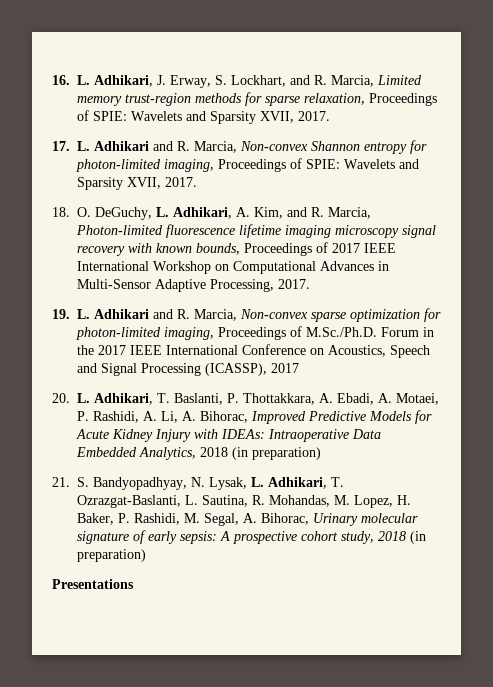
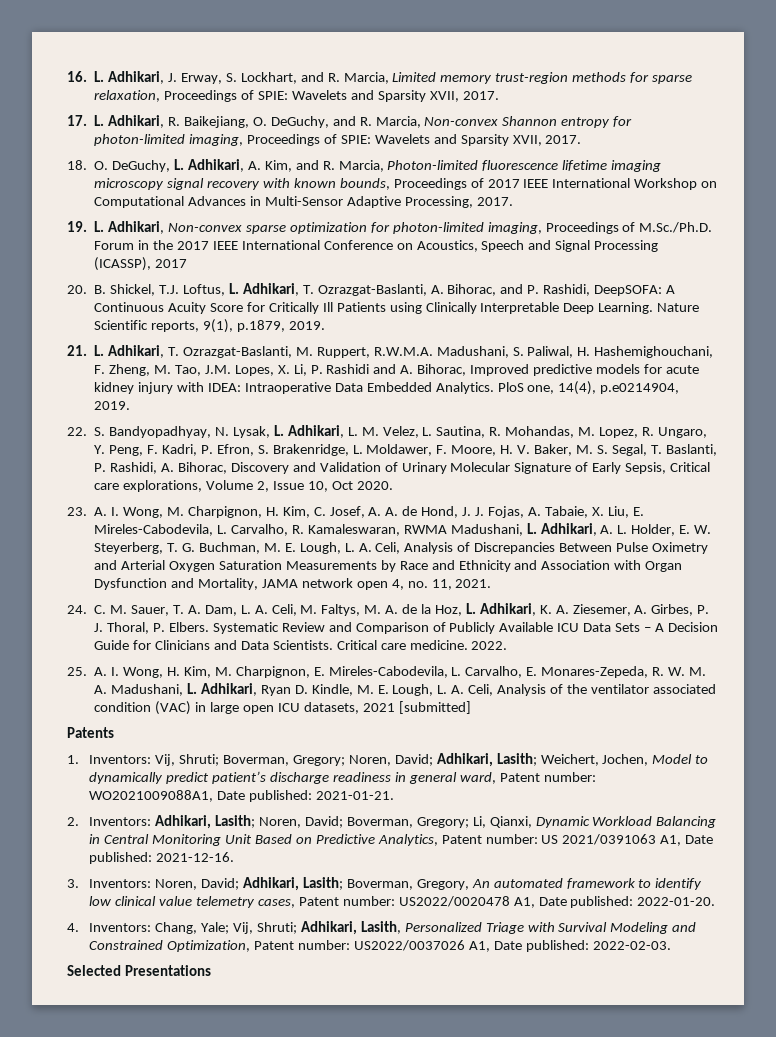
- 17. L. Adhikari and R. Marcia, Non-convex Shannon entropy for photon-limited imaging, Proceedings of SPIE: Wavelets and Sparsity XVII, 2017.
+ 17. L. Adhikari, R. Baikejiang, O. DeGuchy, and R. Marcia, Non-convex Shannon entropy for photon-limited imaging, Proceedings of SPIE: Wavelets and Sparsity XVII, 2017.
- 19. L. Adhikari and R. Marcia, Non-convex sparse optimization for photon-limited imaging, Proceedings of M.Sc./Ph.D. Forum in the 2017 IEEE International Conference on Acoustics, Speech and Signal Processing (ICASSP), 2017
+ 19. L. Adhikari, Non-convex sparse optimization for photon-limited imaging, Proceedings of M.Sc./Ph.D. Forum in the 2017 IEEE International Conference on Acoustics, Speech and Signal Processing (ICASSP), 2017
- 20. L. Adhikari, T. Baslanti, P. Thottakkara, A. Ebadi, A. Motaei, P. Rashidi, A. Li, A. Bihorac, Improved Predictive Models for Acute Kidney Injury with IDEAs: Intraoperative Data Embedded Analytics, 2018 (in preparation)
- 21. S. Bandyopadhyay, N. Lysak, L. Adhikari, T. Ozrazgat-Baslanti, L. Sautina, R. Mohandas, M. Lopez, H. Baker, P. Rashidi, M. Segal, A. Bihorac, Urinary molecular signature of early sepsis: A prospective cohort study, 2018 (in preparation)
- Presentations
+ 20. B. Shickel, T.J. Loftus, L. Adhikari, T. Ozrazgat-Baslanti, A. Bihorac, and P. Rashidi, DeepSOFA: A Continuous Acuity Score for Critically Ill Patients using Clinically Interpretable Deep Learning. Nature Scientific reports, 9(1), p.1879, 2019.
+ 21. L. Adhikari, T. Ozrazgat-Baslanti, M. Ruppert, R.W.M.A. Madushani, S. Paliwal, H. Hashemighouchani, F. Zheng, M. Tao, J.M. Lopes, X. Li, P. Rashidi and A. Bihorac, Improved predictive models for acute kidney injury with IDEA: Intraoperative Data Embedded Analytics. PloS one, 14(4), p.e0214904, 2019.
+ 22. S. Bandyopadhyay, N. Lysak, L. Adhikari, L. M. Velez, L. Sautina, R. Mohandas, M. Lopez, R. Ungaro, Y. Peng, F. Kadri, P. Efron, S. Brakenridge, L. Moldawer, F. Moore, H. V. Baker, M. S. Segal, T. Baslanti, P. Rashidi, A. Bihorac, Discovery and Validation of Urinary Molecular Signature of Early Sepsis, Critical care explorations, Volume 2, Issue 10, Oct 2020.
+ 23. A. I. Wong, M. Charpignon, H. Kim, C. Josef, A. A. de Hond, J. J. Fojas, A. Tabaie, X. Liu, E. Mireles-Cabodevila, L. Carvalho, R. Kamaleswaran, RWMA Madushani, L. Adhikari, A. L. Holder, E. W. Steyerberg, T. G. Buchman, M. E. Lough, L. A. Celi, Analysis of Discrepancies Between Pulse Oximetry and Arterial Oxygen Saturation Measurements by Race and Ethnicity and Association with Organ Dysfunction and Mortality, JAMA network open 4, no. 11, 2021.
+ 24. C. M. Sauer, T. A. Dam, L. A. Celi, M. Faltys, M. A. de la Hoz, L. Adhikari, K. A. Ziesemer, A. Girbes, P. J. Thoral, P. Elbers. Systematic Review and Comparison of Publicly Available ICU Data Sets – A Decision Guide for Clinicians and Data Scientists. Critical care medicine. 2022.
+ 25. A. I. Wong, H. Kim, M. Charpignon, E. Mireles-Cabodevila, L. Carvalho, E. Monares-Zepeda, R. W. M. A. Madushani, L. Adhikari, Ryan D. Kindle, M. E. Lough, L. A. Celi, Analysis of the ventilator associated condition (VAC) in large open ICU datasets, 2021 [submitted]
+ Patents
+ 1. Inventors: Vij, Shruti; Boverman, Gregory; Noren, David; Adhikari, Lasith; Weichert, Jochen, Model to dynamically predict patient’s discharge readiness in general ward, Patent number: WO2021009088A1, Date published: 2021-01-21.
+ 2. Inventors: Adhikari, Lasith; Noren, David; Boverman, Gregory; Li, Qianxi, Dynamic Workload Balancing in Central Monitoring Unit Based on Predictive Analytics, Patent number: US 2021/0391063 A1, Date published: 2021-12-16.
+ 3. Inventors: Noren, David; Adhikari, Lasith; Boverman, Gregory, An automated framework to identify low clinical value telemetry cases, Patent number: US2022/0020478 A1, Date published: 2022-01-20.
+ 4. Inventors: Chang, Yale; Vij, Shruti; Adhikari, Lasith, Personalized Triage with Survival Modeling and Constrained Optimization, Patent number: US2022/0037026 A1, Date published: 2022-02-03.
+ Selected Presentations

